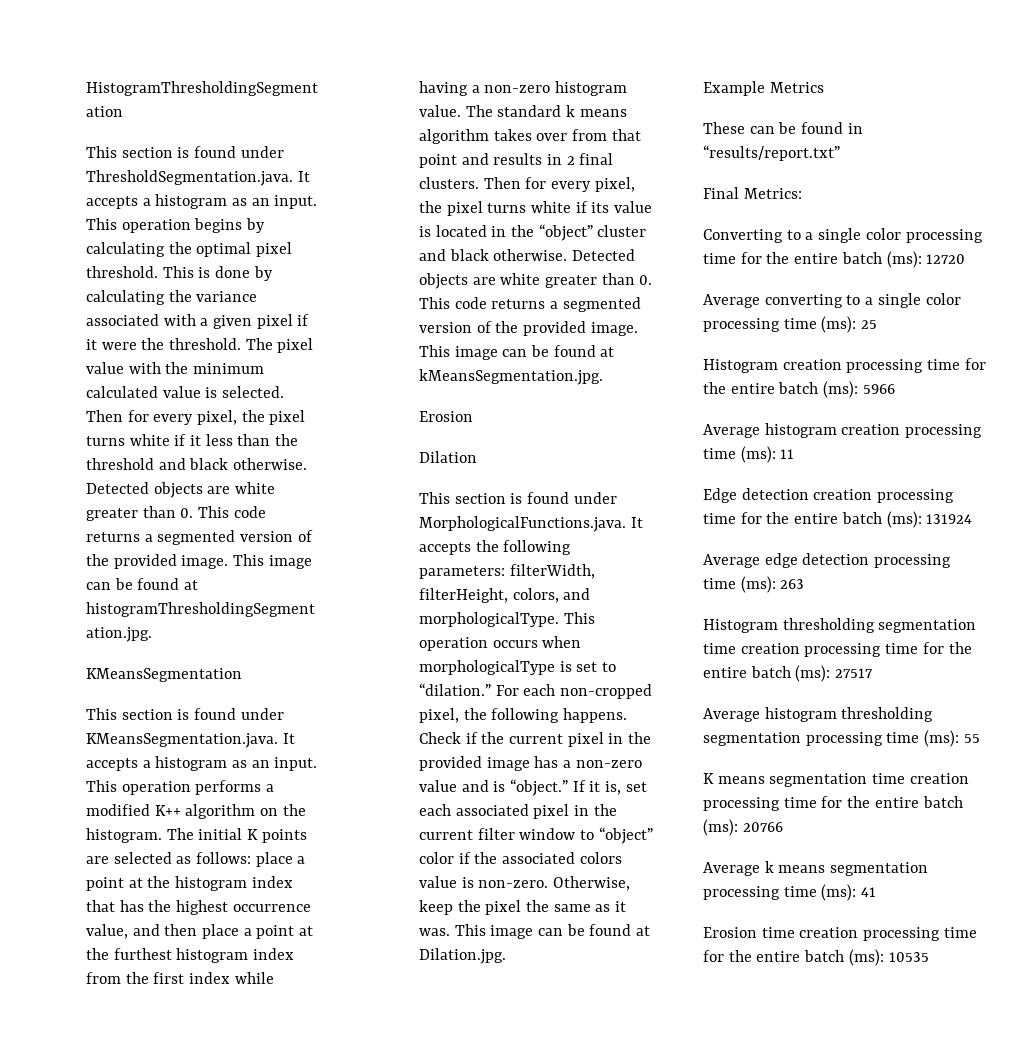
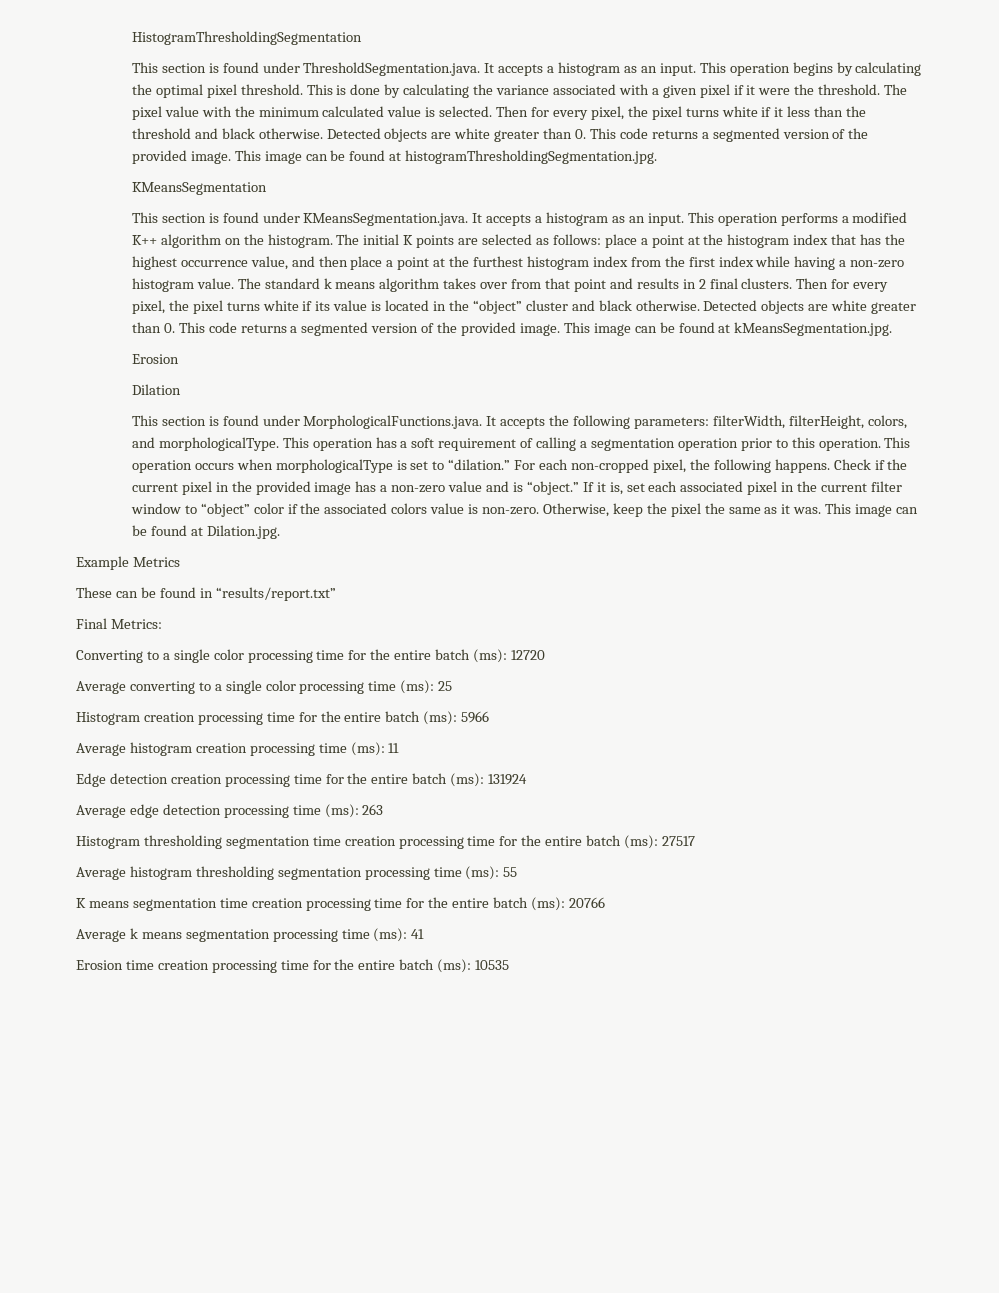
- This operation occurs when morphologicalType is set to “dilation.”
+ This operation has a soft requirement of calling a segmentation operation prior to this operation. This operation occurs when morphologicalType is set to “dilation.”

